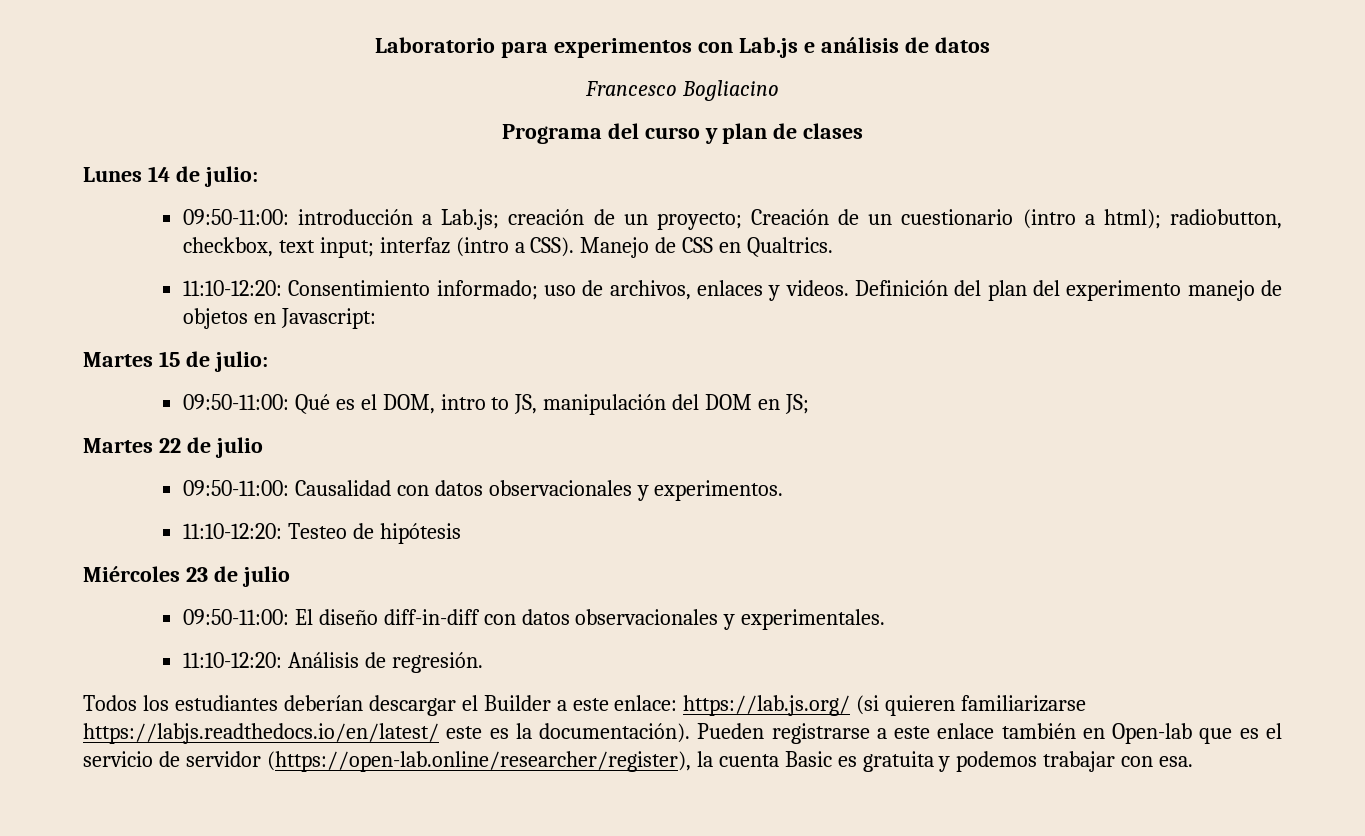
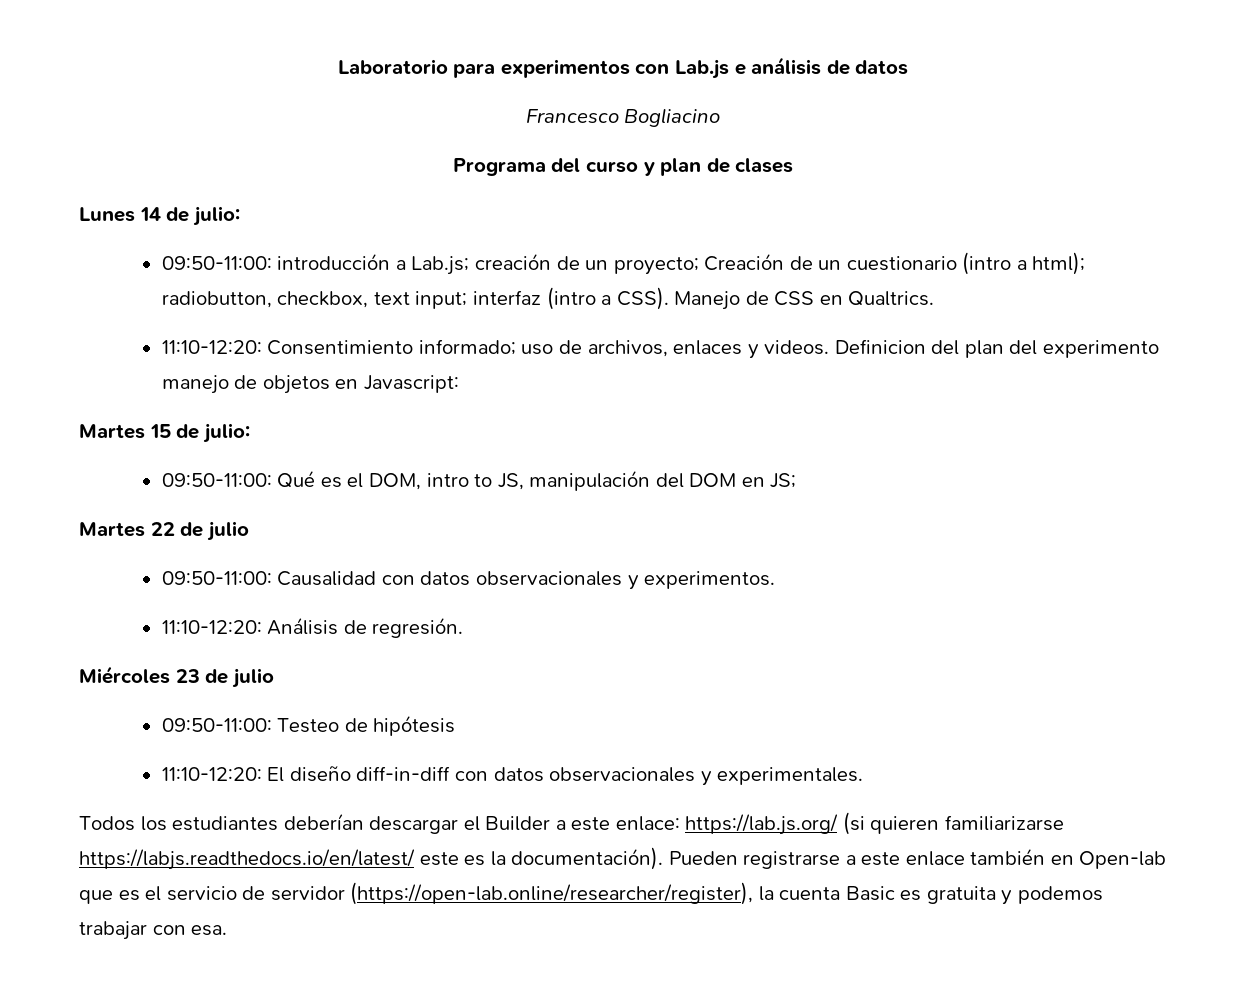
- Definición del plan del experimento manejo de objetos en Javascript:
+ Definicion del plan del experimento manejo de objetos en Javascript:
- 11:10-12:20: Testeo de hipótesis
+ 11:10-12:20: Análisis de regresión.
- 09:50-11:00: El diseño diff-in-diff con datos observacionales y experimentales.
+ 09:50-11:00: Testeo de hipótesis
+ 11:10-12:20: El diseño diff-in-diff con datos observacionales y experimentales.
- 11:10-12:20: Análisis de regresión.

